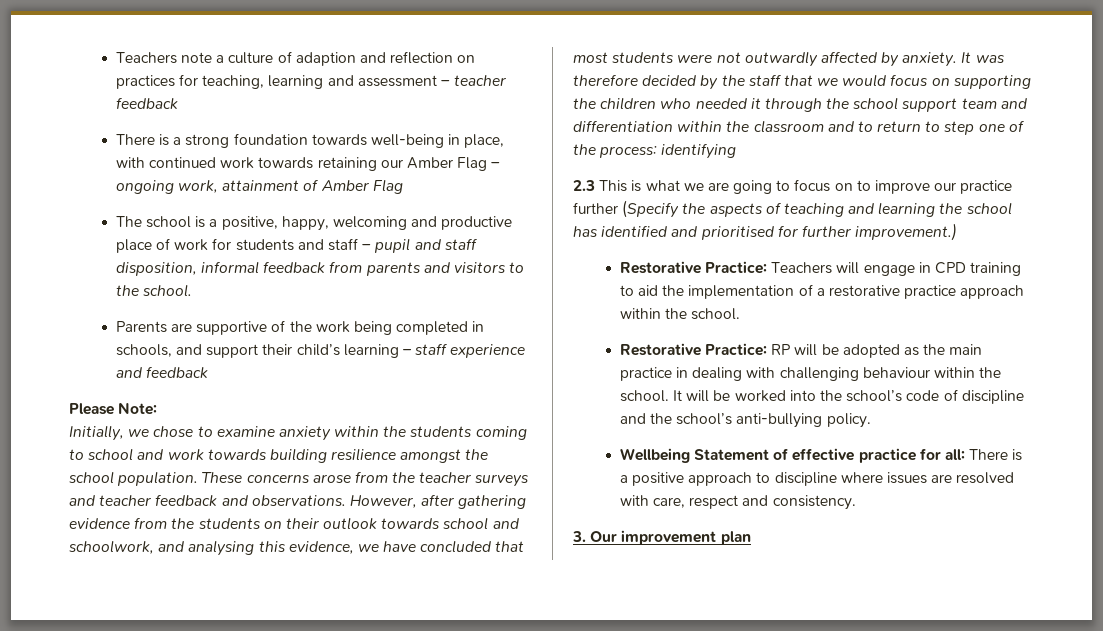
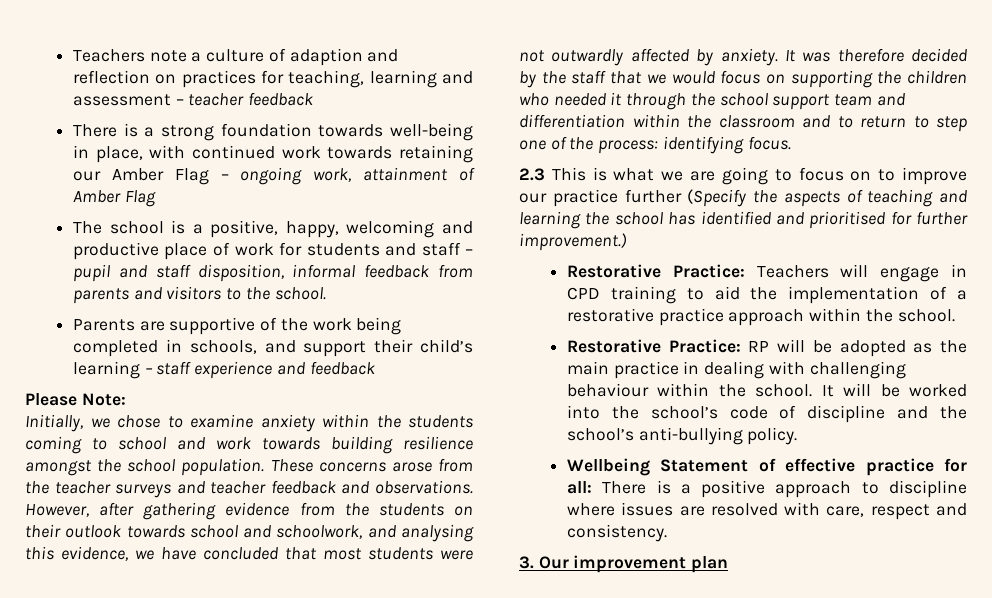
- It was therefore decided by the staff that we would focus on supporting the children who needed it through the school support team and differentiation within the classroom and to return to step one of the process: identifying
+ It was therefore decided by the staff that we would focus on supporting the children who needed it through the school support team and differentiation within the classroom and to return to step one of the process: identifying focus.

